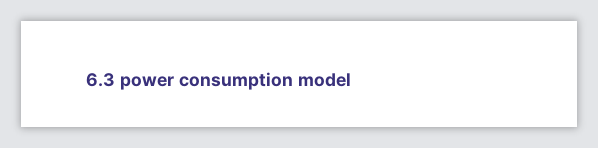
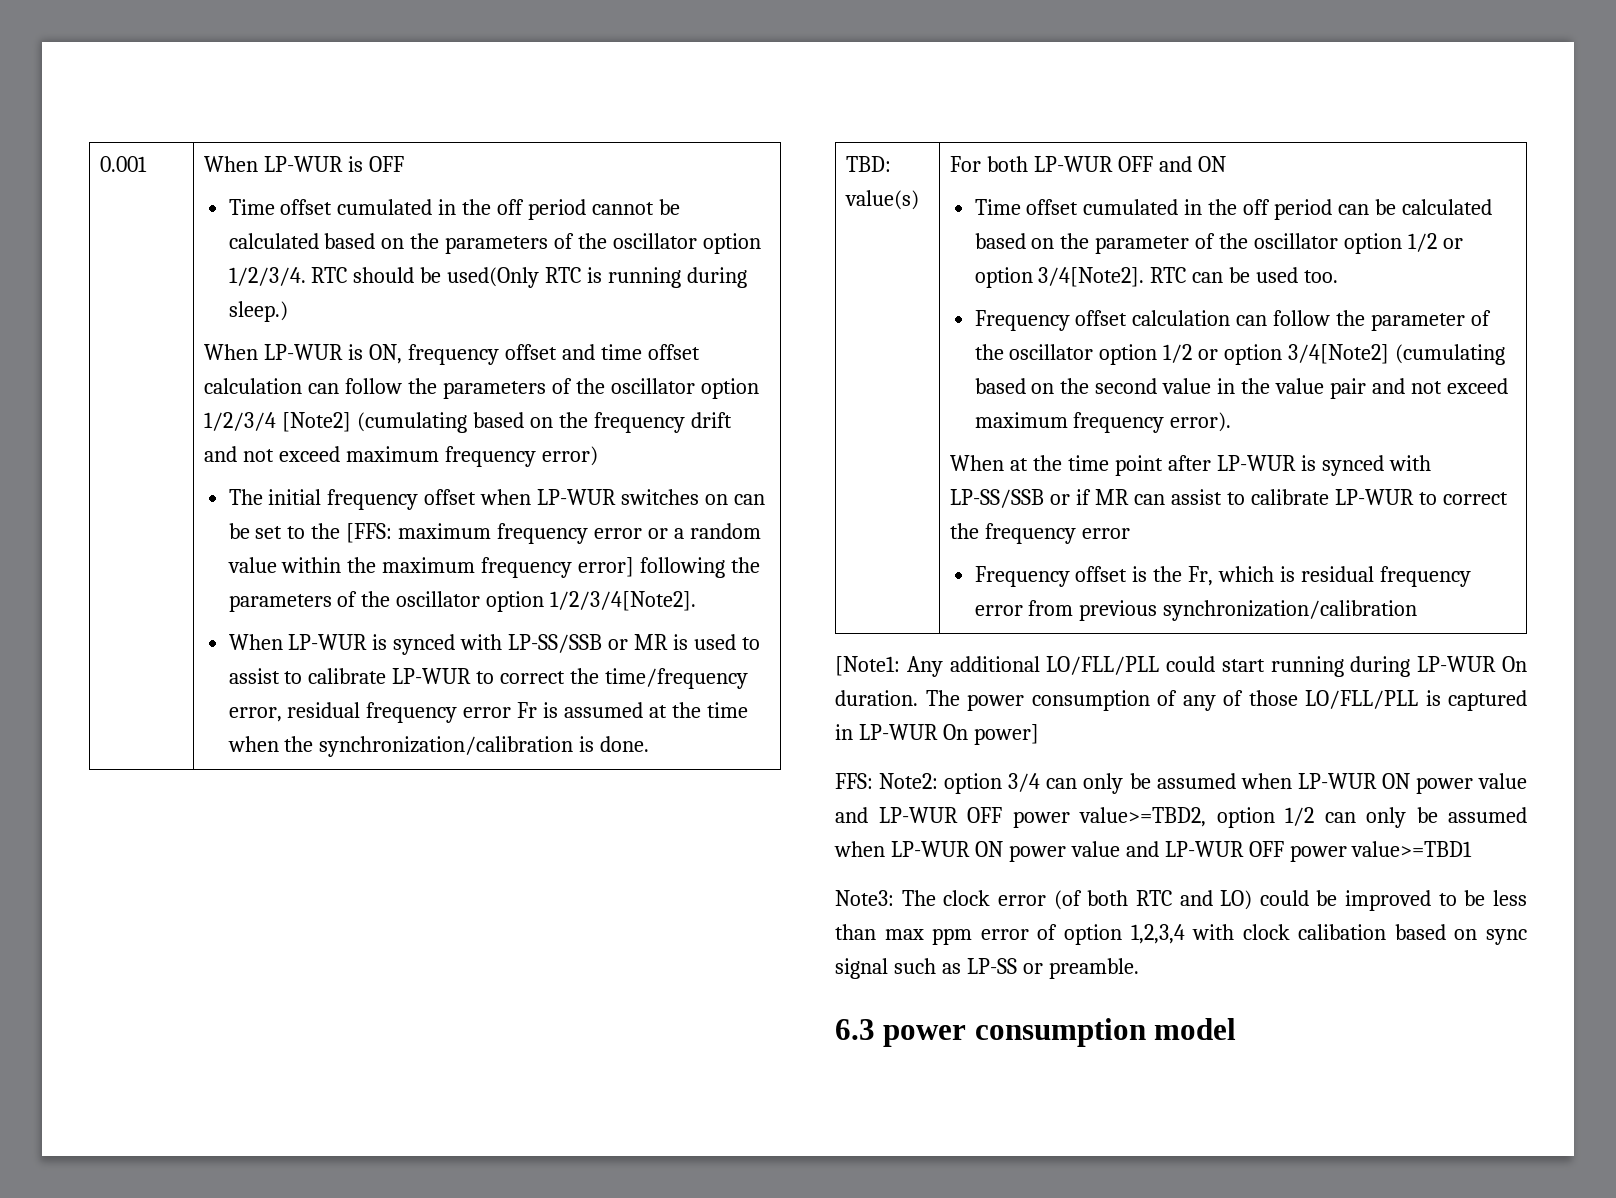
+ 0.001 | When LP-WUR is OFF
+ Time offset cumulated in the off period cannot be calculated based on the parameters of the oscillator option 1/2/3/4. RTC should be used(Only RTC is running during sleep.)
+ When LP-WUR is ON, frequency offset and time offset calculation can follow the parameters of the oscillator option 1/2/3/4 [Note2] (cumulating based on the frequency drift and not exceed maximum frequency error)
+ The initial frequency offset when LP-WUR switches on can be set to the [FFS: maximum frequency error or a random value within the maximum frequency error] following the parameters of the oscillator option 1/2/3/4[Note2].
+ When LP-WUR is synced with LP-SS/SSB or MR is used to assist to calibrate LP-WUR to correct the time/frequency error, residual frequency error Fr is assumed at the time when the synchronization/calibration is done.
+ TBD: value(s) | For both LP-WUR OFF and ON
+ Time offset cumulated in the off period can be calculated based on the parameter of the oscillator option 1/2 or option 3/4[Note2]. RTC can be used too.
+ Frequency offset calculation can follow the parameter of the oscillator option 1/2 or option 3/4[Note2] (cumulating based on the second value in the value pair and not exceed maximum frequency error).
+ When at the time point after LP-WUR is synced with LP-SS/SSB or if MR can assist to calibrate LP-WUR to correct the frequency error
+ Frequency offset is the Fr, which is residual frequency error from previous synchronization/calibration
+ [Note1: Any additional LO/FLL/PLL could start running during LP-WUR On duration. The power consumption of any of those LO/FLL/PLL is captured in LP-WUR On power]
+ FFS: Note2: option 3/4 can only be assumed when LP-WUR ON power value and LP-WUR OFF power value>=TBD2, option 1/2 can only be assumed when LP-WUR ON power value and LP-WUR OFF power value>=TBD1
+ Note3: The clock error (of both RTC and LO) could be improved to be less than max ppm error of option 1,2,3,4 with clock calibation based on sync signal such as LP-SS or preamble.

